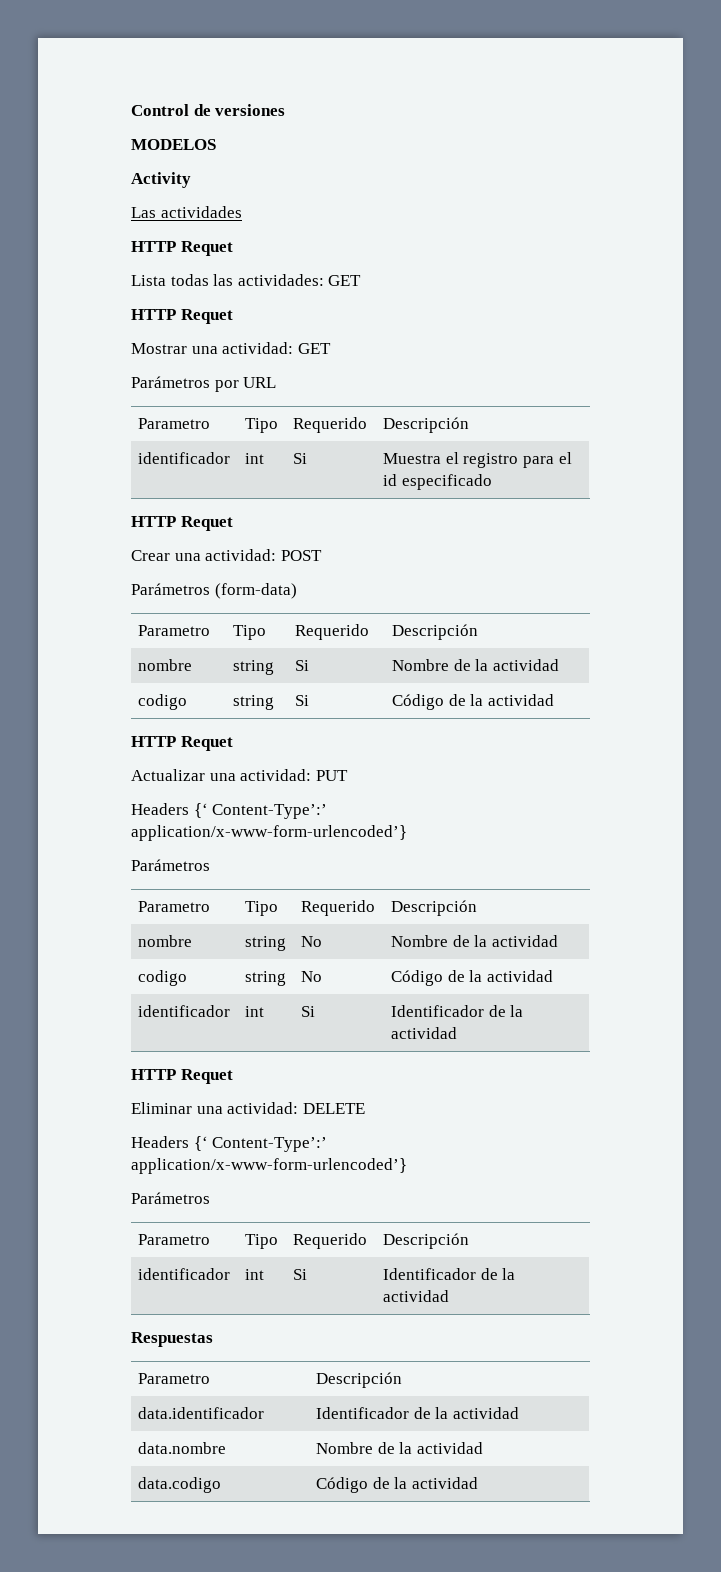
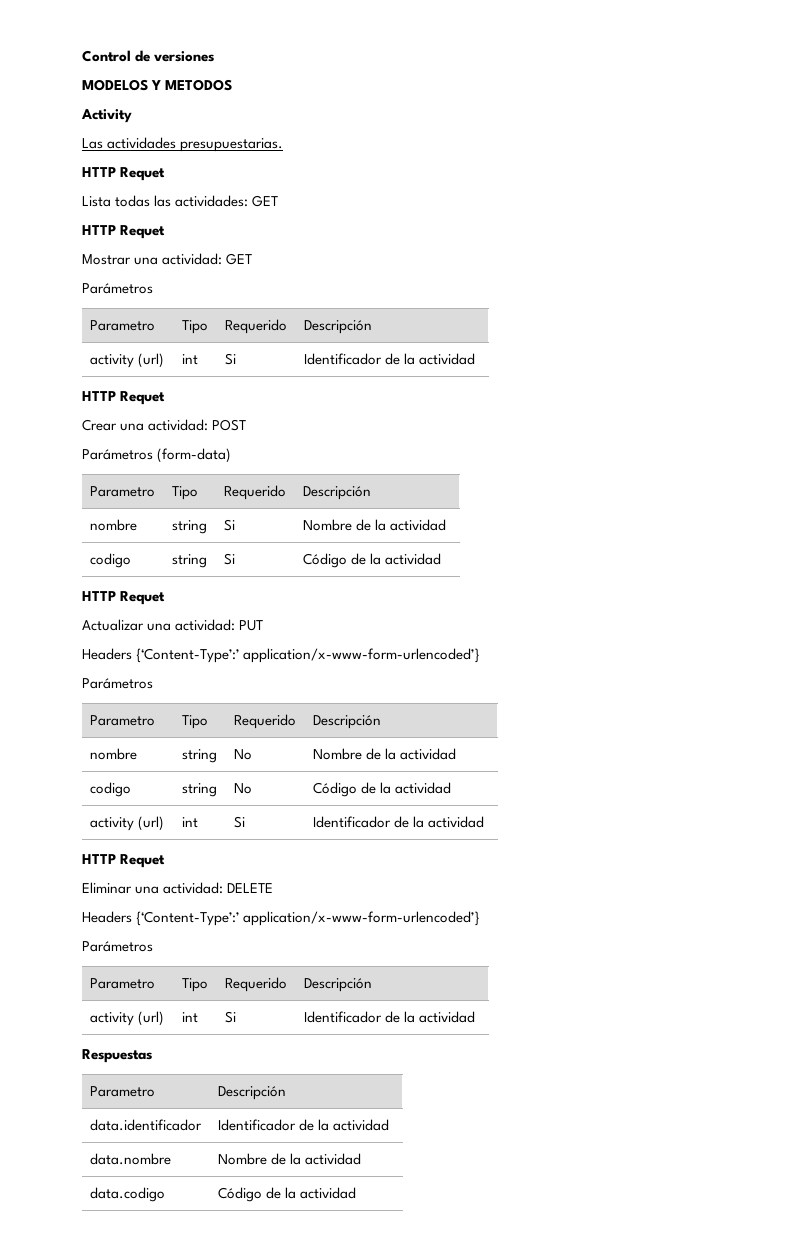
- MODELOS
+ MODELOS Y METODOS
- Las actividades
+ Las actividades presupuestarias.
  Mostrar una actividad: GET
- Parámetros por URL
+ Parámetros
  Parametro | Tipo | Requerido | Descripción
- identificador | int | Si | Muestra el registro para el id especificado
+ activity (url) | int | Si | Identificador de la actividad
  Actualizar una actividad: PUT
- Headers {‘ Content-Type’:’ application/x-www-form-urlencoded’}
+ Headers {‘Content-Type’:’ application/x-www-form-urlencoded’}
  codigo | string | No | Código de la actividad
- identificador | int | Si | Identificador de la actividad
+ activity (url) | int | Si | Identificador de la actividad
  Eliminar una actividad: DELETE
- Headers {‘ Content-Type’:’ application/x-www-form-urlencoded’}
+ Headers {‘Content-Type’:’ application/x-www-form-urlencoded’}
  Parámetros
  Parametro | Tipo | Requerido | Descripción
- identificador | int | Si | Identificador de la actividad
+ activity (url) | int | Si | Identificador de la actividad

